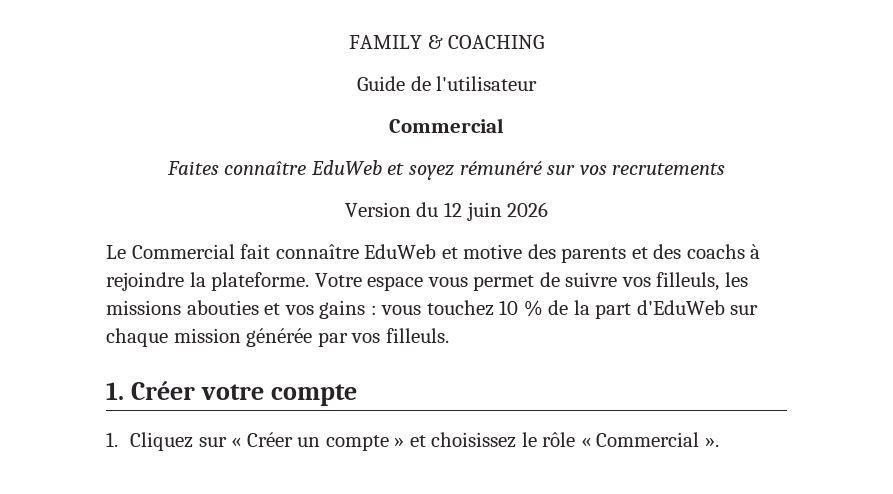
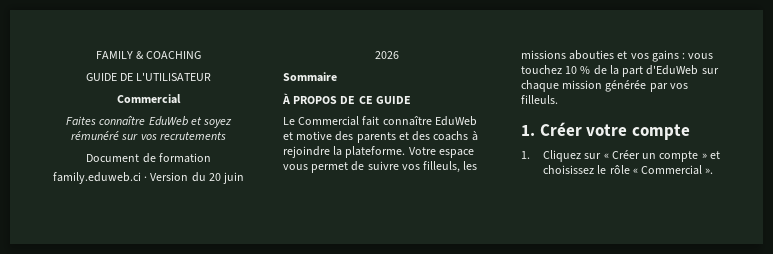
- Guide de l'utilisateur
+ GUIDE DE L'UTILISATEUR
- Version du 12 juin 2026
+ Document de formation
+ family.eduweb.ci · Version du 20 juin 2026
+ Sommaire
+ À PROPOS DE CE GUIDE

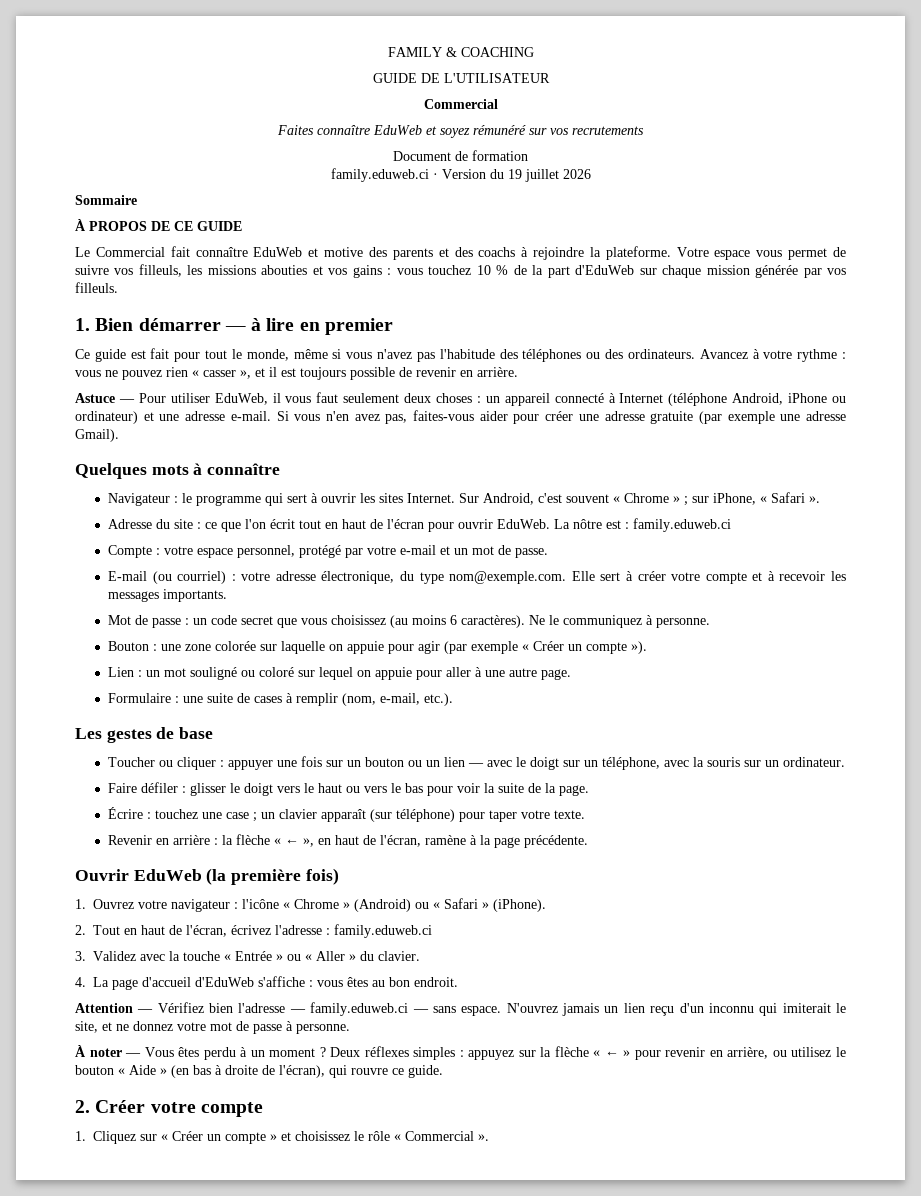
- family.eduweb.ci · Version du 20 juin 2026
+ family.eduweb.ci · Version du 19 juillet 2026
- 1. Créer votre compte
+ 1. Bien démarrer — à lire en premier
+ Ce guide est fait pour tout le monde, même si vous n'avez pas l'habitude des téléphones ou des ordinateurs. Avancez à votre rythme : vous ne pouvez rien « casser », et il est toujours possible de revenir en arrière.
+ Astuce — Pour utiliser EduWeb, il vous faut seulement deux choses : un appareil connecté à Internet (téléphone Android, iPhone ou ordinateur) et une adresse e-mail. Si vous n'en avez pas, faites-vous aider pour créer une adresse gratuite (par exemple une adresse Gmail).
+ Quelques mots à connaître
+ Navigateur : le programme qui sert à ouvrir les sites Internet. Sur Android, c'est souvent « Chrome » ; sur iPhone, « Safari ».
+ Adresse du site : ce que l'on écrit tout en haut de l'écran pour ouvrir EduWeb. La nôtre est : family.eduweb.ci
+ Compte : votre espace personnel, protégé par votre e-mail et un mot de passe.
+ E-mail (ou courriel) : votre adresse électronique, du type nom@exemple.com. Elle sert à créer votre compte et à recevoir les messages importants.
+ Mot de passe : un code secret que vous choisissez (au moins 6 caractères). Ne le communiquez à personne.
+ Bouton : une zone colorée sur laquelle on appuie pour agir (par exemple « Créer un compte »).
+ Lien : un mot souligné ou coloré sur lequel on appuie pour aller à une autre page.
+ Formulaire : une suite de cases à remplir (nom, e-mail, etc.).
+ Les gestes de base
+ Toucher ou cliquer : appuyer une fois sur un bouton ou un lien — avec le doigt sur un téléphone, avec la souris sur un ordinateur.
+ Faire défiler : glisser le doigt vers le haut ou vers le bas pour voir la suite de la page.
+ Écrire : touchez une case ; un clavier apparaît (sur téléphone) pour taper votre texte.
+ Revenir en arrière : la flèche « ← », en haut de l'écran, ramène à la page précédente.
+ Ouvrir EduWeb (la première fois)
+ 1. Ouvrez votre navigateur : l'icône « Chrome » (Android) ou « Safari » (iPhone).
+ 2. Tout en haut de l'écran, écrivez l'adresse : family.eduweb.ci
+ 3. Validez avec la touche « Entrée » ou « Aller » du clavier.
+ 4. La page d'accueil d'EduWeb s'affiche : vous êtes au bon endroit.
+ Attention — Vérifiez bien l'adresse — family.eduweb.ci — sans espace. N'ouvrez jamais un lien reçu d'un inconnu qui imiterait le site, et ne donnez votre mot de passe à personne.
+ À noter — Vous êtes perdu à un moment ? Deux réflexes simples : appuyez sur la flèche « ← » pour revenir en arrière, ou utilisez le bouton « Aide » (en bas à droite de l'écran), qui rouvre ce guide.
+ 2. Créer votre compte

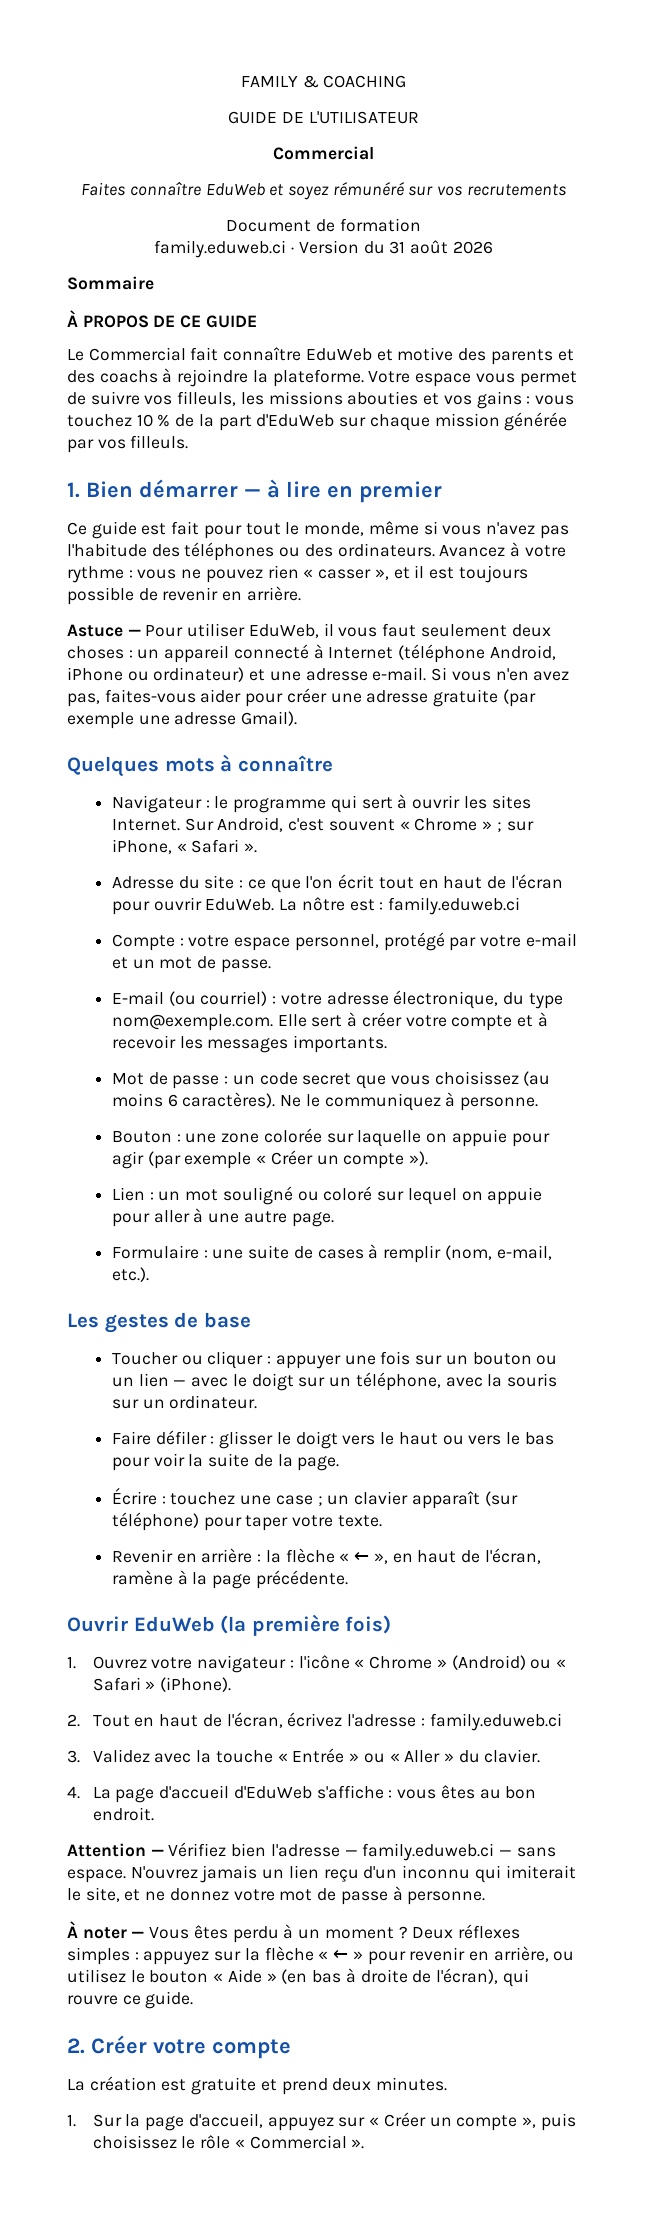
- family.eduweb.ci · Version du 19 juillet 2026
+ family.eduweb.ci · Version du 31 août 2026
- 1. Cliquez sur « Créer un compte » et choisissez le rôle « Commercial ».
+ La création est gratuite et prend deux minutes.
+ 1. Sur la page d'accueil, appuyez sur « Créer un compte », puis choisissez le rôle « Commercial ».

